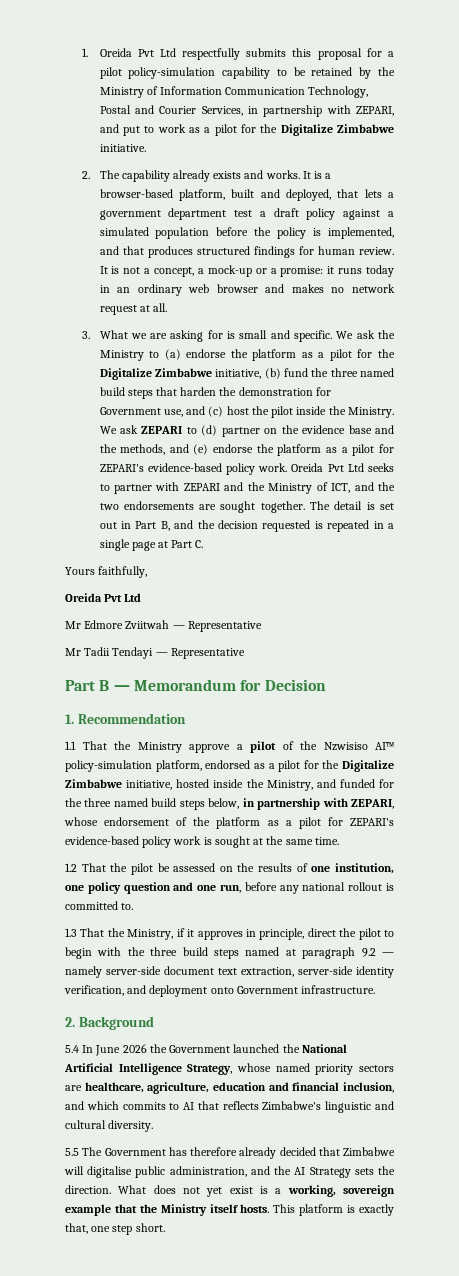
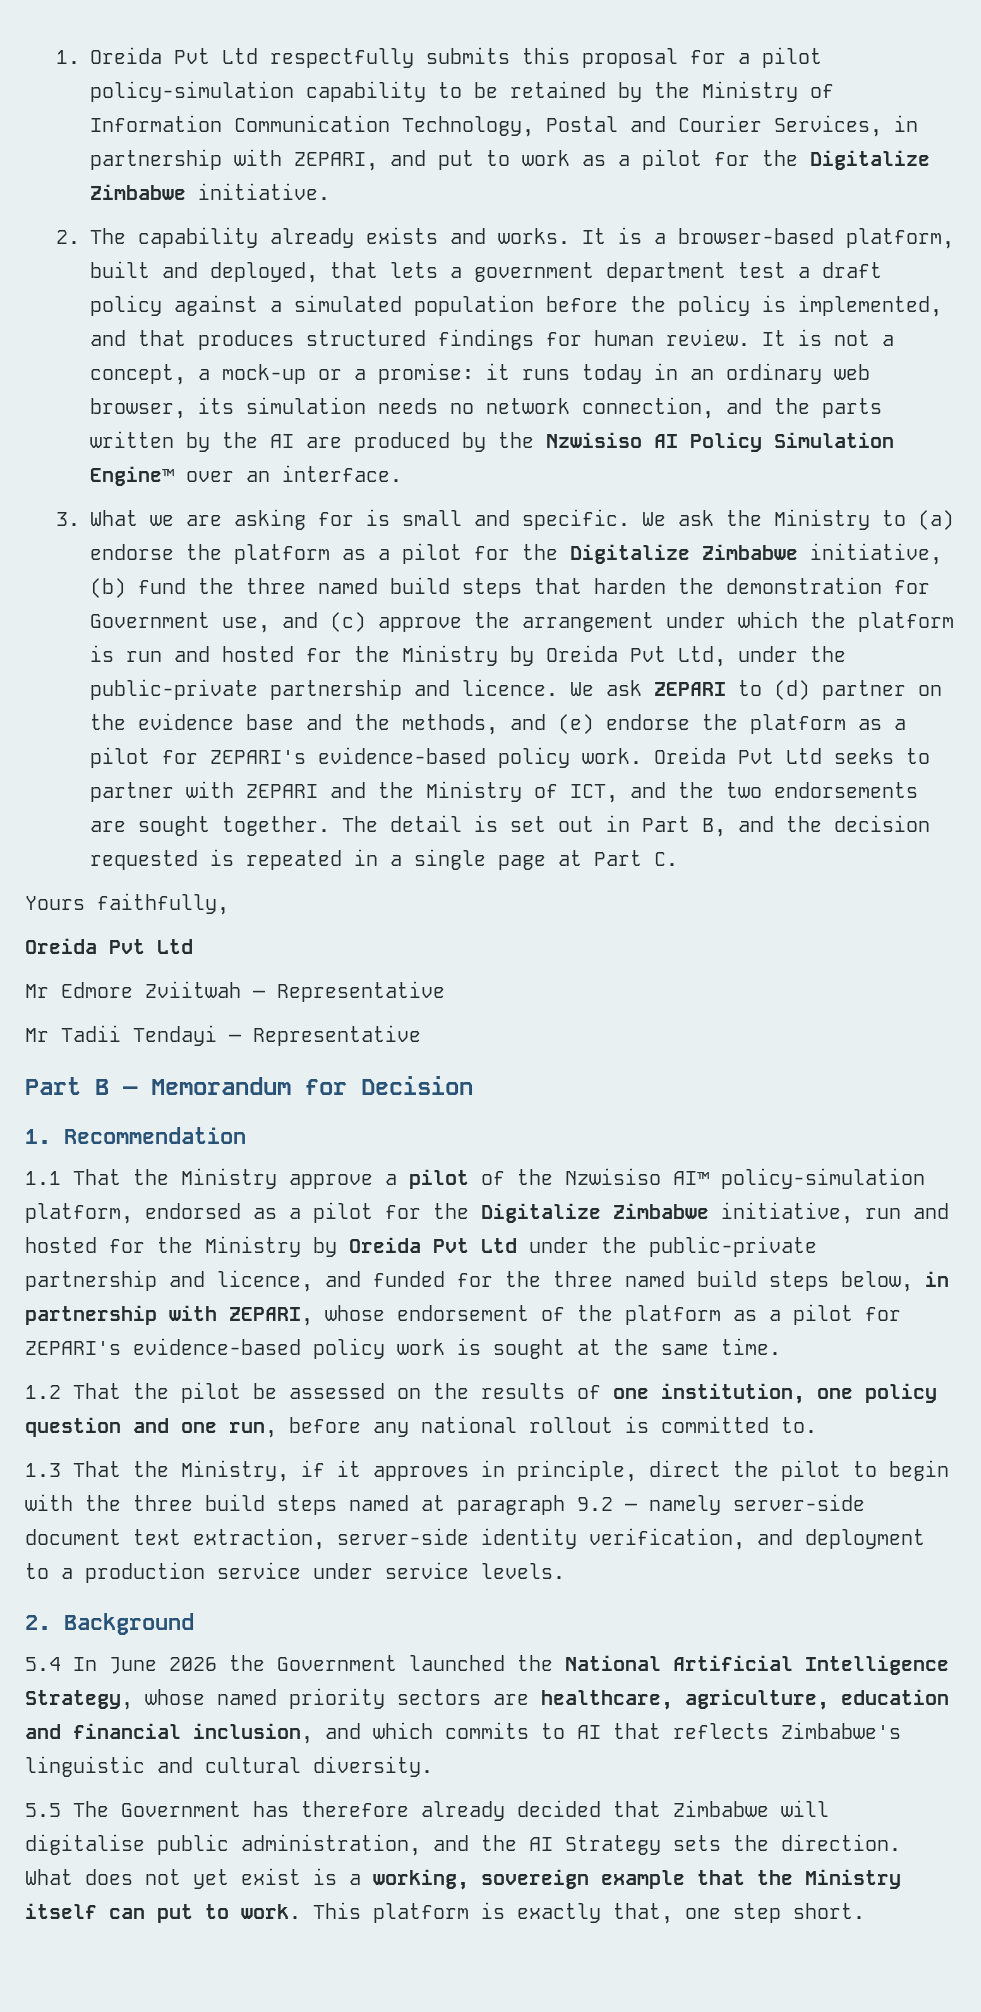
- It is not a concept, a mock-up or a promise: it runs today in an ordinary web browser and makes no network request at all.
+ It is not a concept, a mock-up or a promise: it runs today in an ordinary web browser, its simulation needs no network connection, and the parts written by the AI are produced by the Nzwisiso AI Policy Simulation Engine™ over an interface.
- We ask the Ministry to (a) endorse the platform as a pilot for the Digitalize Zimbabwe initiative, (b) fund the three named build steps that harden the demonstration for Government use, and (c) host the pilot inside the Ministry.
+ We ask the Ministry to (a) endorse the platform as a pilot for the Digitalize Zimbabwe initiative, (b) fund the three named build steps that harden the demonstration for Government use, and (c) approve the arrangement under which the platform is run and hosted for the Ministry by Oreida Pvt Ltd, under the public-private partnership and licence.
- 1.1 That the Ministry approve a pilot of the Nzwisiso AI™ policy-simulation platform, endorsed as a pilot for the Digitalize Zimbabwe initiative, hosted inside the Ministry, and funded for the three named build steps below, in partnership with ZEPARI, whose endorsement of the platform as a pilot for ZEPARI's evidence-based policy work is sought at the same time.
+ 1.1 That the Ministry approve a pilot of the Nzwisiso AI™ policy-simulation platform, endorsed as a pilot for the Digitalize Zimbabwe initiative, run and hosted for the Ministry by Oreida Pvt Ltd under the public-private partnership and licence, and funded for the three named build steps below, in partnership with ZEPARI, whose endorsement of the platform as a pilot for ZEPARI's evidence-based policy work is sought at the same time.
- 1.3 That the Ministry, if it approves in principle, direct the pilot to begin with the three build steps named at paragraph 9.2 — namely server-side document text extraction, server-side identity verification, and deployment onto Government infrastructure.
+ 1.3 That the Ministry, if it approves in principle, direct the pilot to begin with the three build steps named at paragraph 9.2 — namely server-side document text extraction, server-side identity verification, and deployment to a production service under service levels.
- What does not yet exist is a working, sovereign example that the Ministry itself hosts.
+ What does not yet exist is a working, sovereign example that the Ministry itself can put to work.

